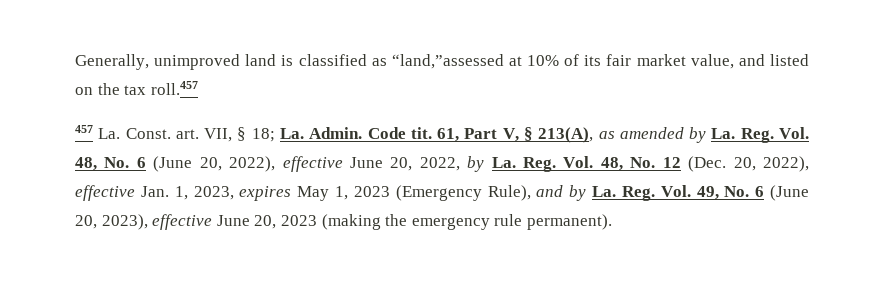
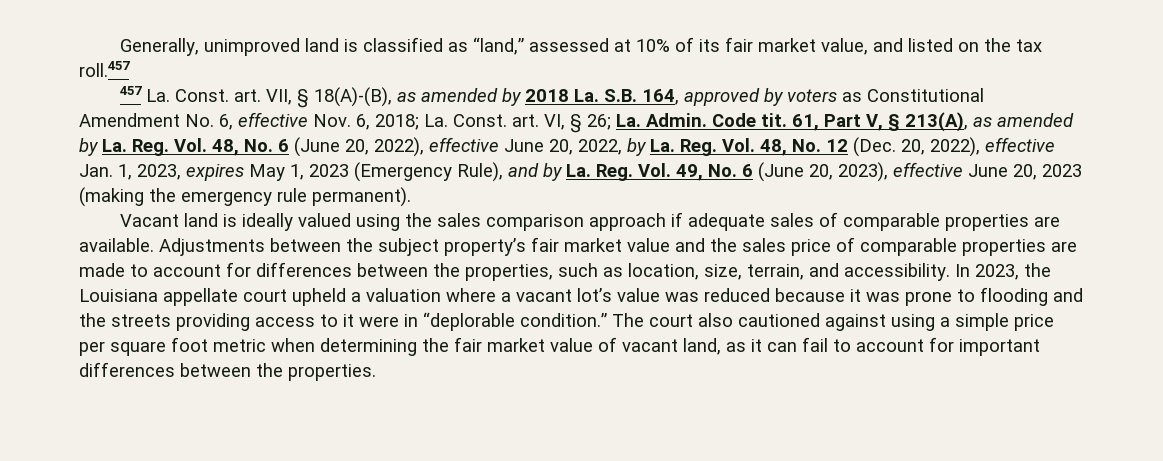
- Generally, unimproved land is classified as “land,”assessed at 10% of its fair market value, and listed on the tax roll.457
+ Generally, unimproved land is classified as “land,” assessed at 10% of its fair market value, and listed on the tax roll.457
- 457 La. Const. art. VII, § 18; La. Admin.
+ 457 La. Const. art. VII, § 18(A)-(B), as amended by 2018 La. S.B. 164, approved by voters as Constitutional Amendment No. 6, effective Nov. 6, 2018; La. Const. art. VI, § 26; La. Admin.
+ Vacant land is ideally valued using the sales comparison approach if adequate sales of comparable properties are available. Adjustments between the subject property’s fair market value and the sales price of comparable properties are made to account for differences between the properties, such as location, size, terrain, and accessibility. In 2023, the Louisiana appellate court upheld a valuation where a vacant lot’s value was reduced because it was prone to flooding and the streets providing access to it were in “deplorable condition.” The court also cautioned against using a simple price per square foot metric when determining the fair market value of vacant land, as it can fail to account for important differences between the properties.

